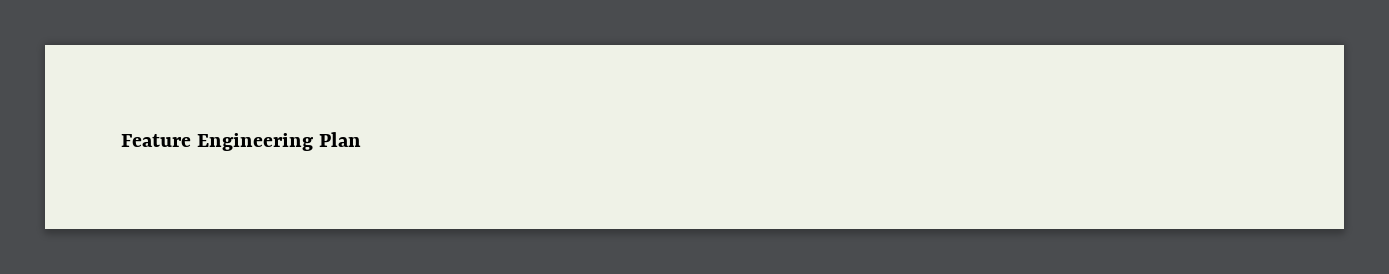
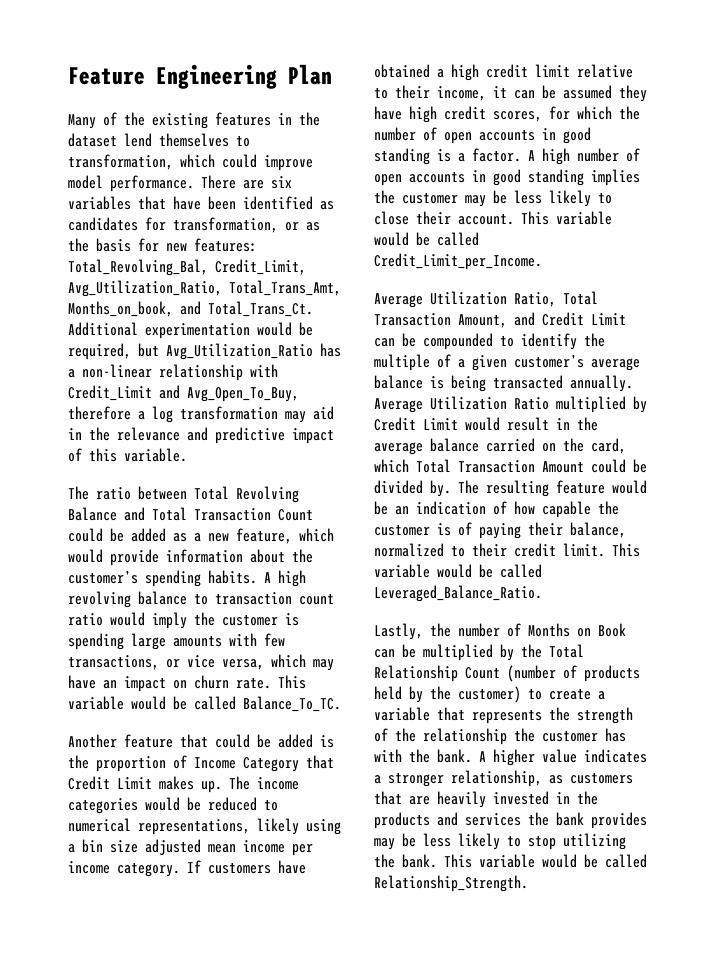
+ Many of the existing features in the dataset lend themselves to transformation, which could improve model performance. There are six variables that have been identified as candidates for transformation, or as the basis for new features: Total_Revolving_Bal, Credit_Limit, Avg_Utilization_Ratio, Total_Trans_Amt, Months_on_book, and Total_Trans_Ct. Additional experimentation would be required, but Avg_Utilization_Ratio has a non-linear relationship with Credit_Limit and Avg_Open_To_Buy, therefore a log transformation may aid in the relevance and predictive impact of this variable.
+ The ratio between Total Revolving Balance and Total Transaction Count could be added as a new feature, which would provide information about the customer’s spending habits. A high revolving balance to transaction count ratio would imply the customer is spending large amounts with few transactions, or vice versa, which may have an impact on churn rate. This variable would be called Balance_To_TC.
+ Another feature that could be added is the proportion of Income Category that Credit Limit makes up. The income categories would be reduced to numerical representations, likely using a bin size adjusted mean income per income category. If customers have obtained a high credit limit relative to their income, it can be assumed they have high credit scores, for which the number of open accounts in good standing is a factor. A high number of open accounts in good standing implies the customer may be less likely to close their account. This variable would be called Credit_Limit_per_Income.
+ Average Utilization Ratio, Total Transaction Amount, and Credit Limit can be compounded to identify the multiple of a given customer’s average balance is being transacted annually. Average Utilization Ratio multiplied by Credit Limit would result in the average balance carried on the card, which Total Transaction Amount could be divided by. The resulting feature would be an indication of how capable the customer is of paying their balance, normalized to their credit limit. This variable would be called Leveraged_Balance_Ratio.
+ Lastly, the number of Months on Book can be multiplied by the Total Relationship Count (number of products held by the customer) to create a variable that represents the strength of the relationship the customer has with the bank. A higher value indicates a stronger relationship, as customers that are heavily invested in the products and services the bank provides may be less likely to stop utilizing the bank. This variable would be called Relationship_Strength.

